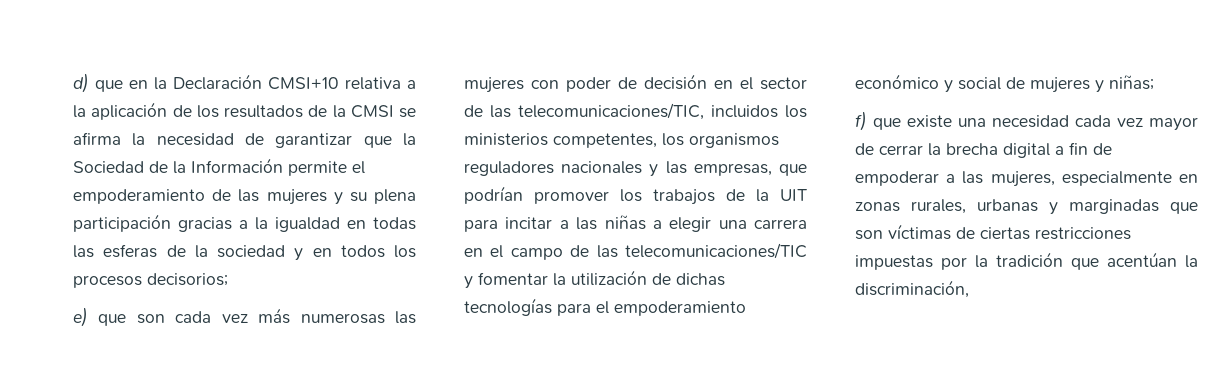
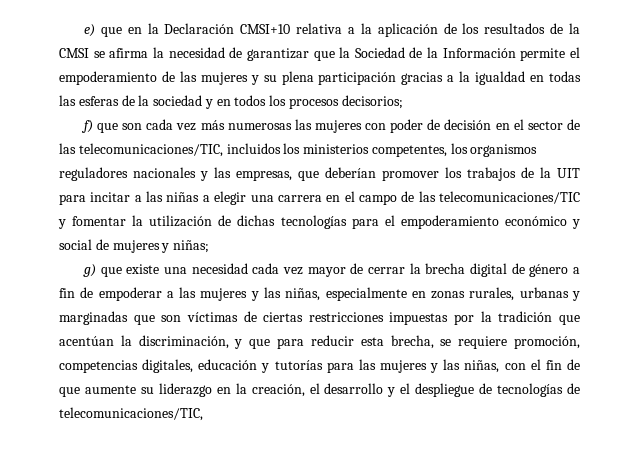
- d) que en la Declaración CMSI+10 relativa a la aplicación de los resultados de la CMSI se afirma la necesidad de garantizar que la Sociedad de la Información permite el empoderamiento de las mujeres y su plena participación gracias a la igualdad en todas las esferas de la sociedad y en todos los procesos decisorios;
+ e) que en la Declaración CMSI+10 relativa a la aplicación de los resultados de la CMSI se afirma la necesidad de garantizar que la Sociedad de la Información permite el empoderamiento de las mujeres y su plena participación gracias a la igualdad en todas las esferas de la sociedad y en todos los procesos decisorios;
- e) que son cada vez más numerosas las mujeres con poder de decisión en el sector de las telecomunicaciones/TIC, incluidos los ministerios competentes, los organismos reguladores nacionales y las empresas, que podrían promover los trabajos de la UIT para incitar a las niñas a elegir una carrera en el campo de las telecomunicaciones/TIC y fomentar la utilización de dichas tecnologías para el empoderamiento económico y social de mujeres y niñas;
+ f) que son cada vez más numerosas las mujeres con poder de decisión en el sector de las telecomunicaciones/TIC, incluidos los ministerios competentes, los organismos reguladores nacionales y las empresas, que deberían promover los trabajos de la UIT para incitar a las niñas a elegir una carrera en el campo de las telecomunicaciones/TIC y fomentar la utilización de dichas tecnologías para el empoderamiento económico y social de mujeres y niñas;
- f) que existe una necesidad cada vez mayor de cerrar la brecha digital a fin de empoderar a las mujeres, especialmente en zonas rurales, urbanas y marginadas que son víctimas de ciertas restricciones impuestas por la tradición que acentúan la discriminación,
+ g) que existe una necesidad cada vez mayor de cerrar la brecha digital de género a fin de empoderar a las mujeres y las niñas, especialmente en zonas rurales, urbanas y marginadas que son víctimas de ciertas restricciones impuestas por la tradición que acentúan la discriminación, y que para reducir esta brecha, se requiere promoción, competencias digitales, educación y tutorías para las mujeres y las niñas, con el fin de que aumente su liderazgo en la creación, el desarrollo y el despliegue de tecnologías de telecomunicaciones/TIC,

